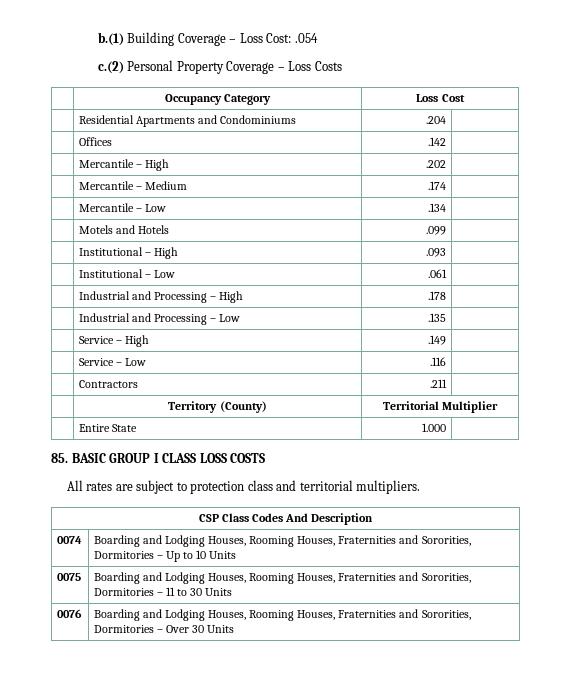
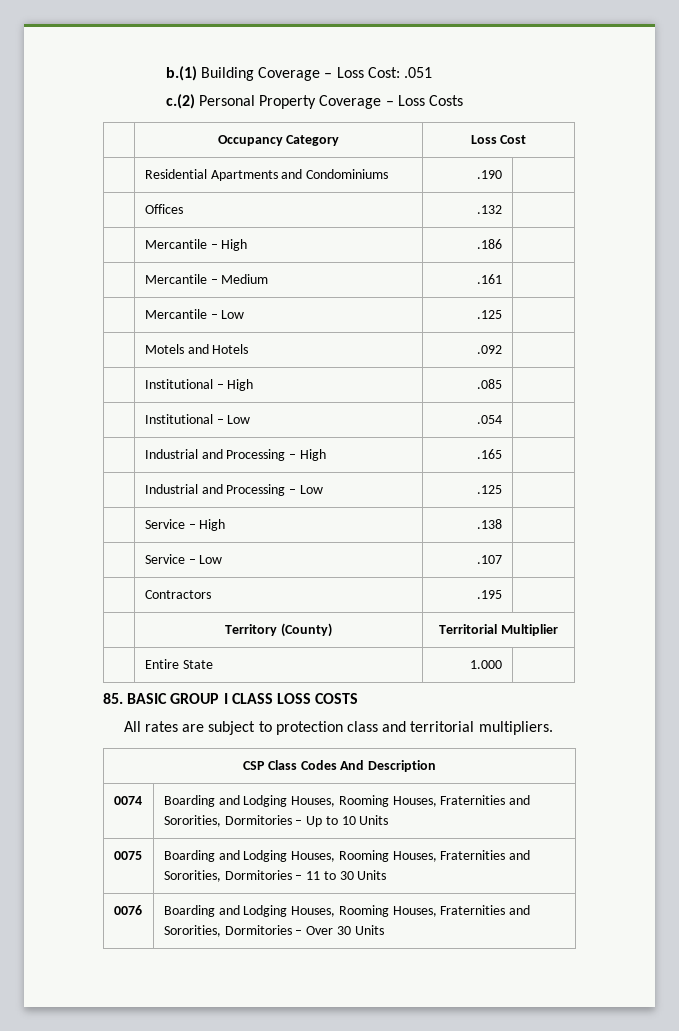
- b.(1) Building Coverage – Loss Cost: .054
+ b.(1) Building Coverage – Loss Cost: .051
- | Residential Apartments and Condominiums | .204 |
+ | Residential Apartments and Condominiums | .190 |
- | Offices | .142 |
+ | Offices | .132 |
- | Mercantile – High | .202 |
+ | Mercantile – High | .186 |
- | Mercantile – Medium | .174 |
+ | Mercantile – Medium | .161 |
- | Mercantile – Low | .134 |
+ | Mercantile – Low | .125 |
- | Motels and Hotels | .099 |
+ | Motels and Hotels | .092 |
- | Institutional – High | .093 |
+ | Institutional – High | .085 |
- | Institutional – Low | .061 |
+ | Institutional – Low | .054 |
- | Industrial and Processing – High | .178 |
+ | Industrial and Processing – High | .165 |
- | Industrial and Processing – Low | .135 |
+ | Industrial and Processing – Low | .125 |
- | Service – High | .149 |
+ | Service – High | .138 |
- | Service – Low | .116 |
+ | Service – Low | .107 |
- | Contractors | .211 |
+ | Contractors | .195 |

